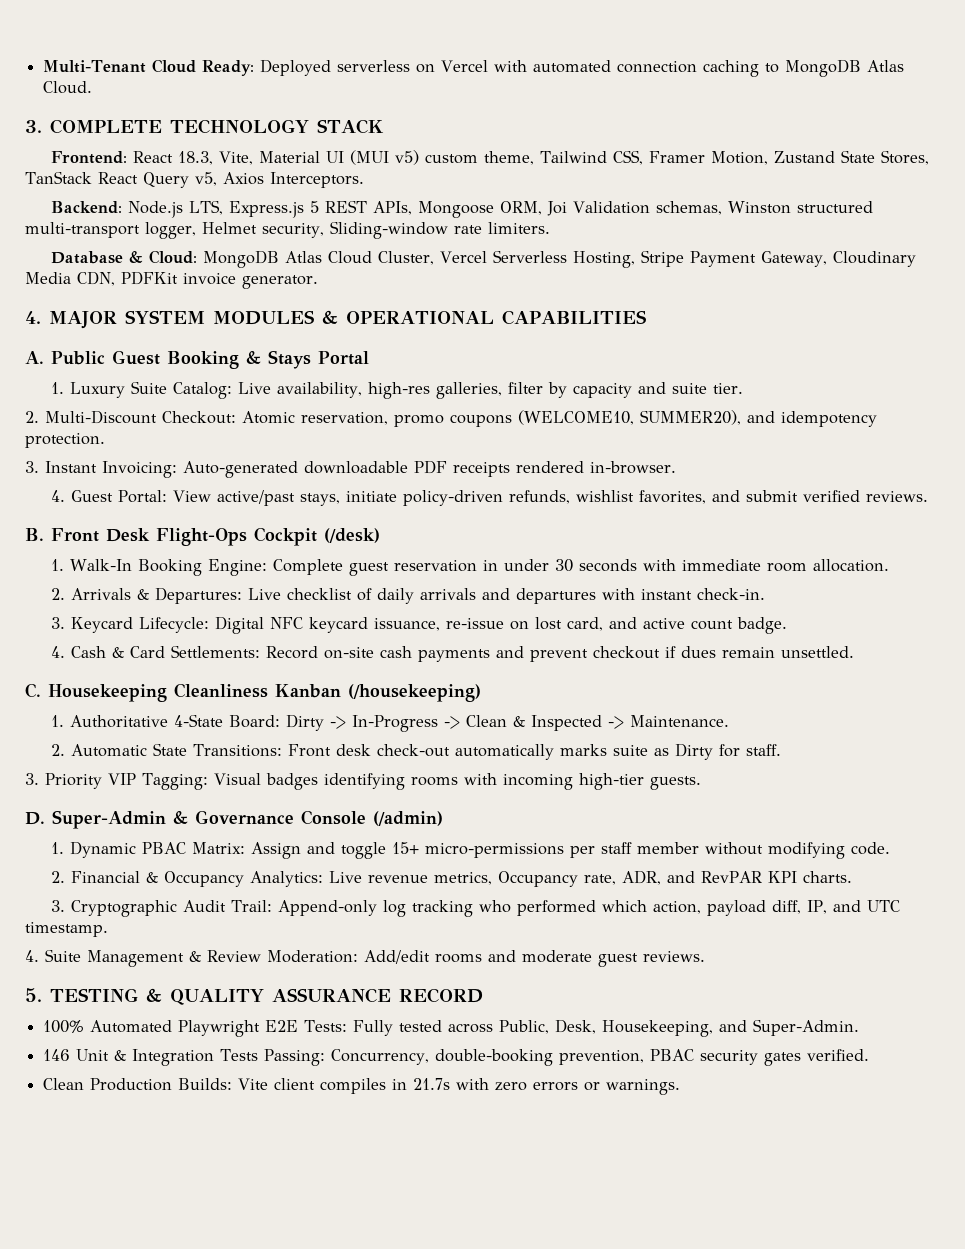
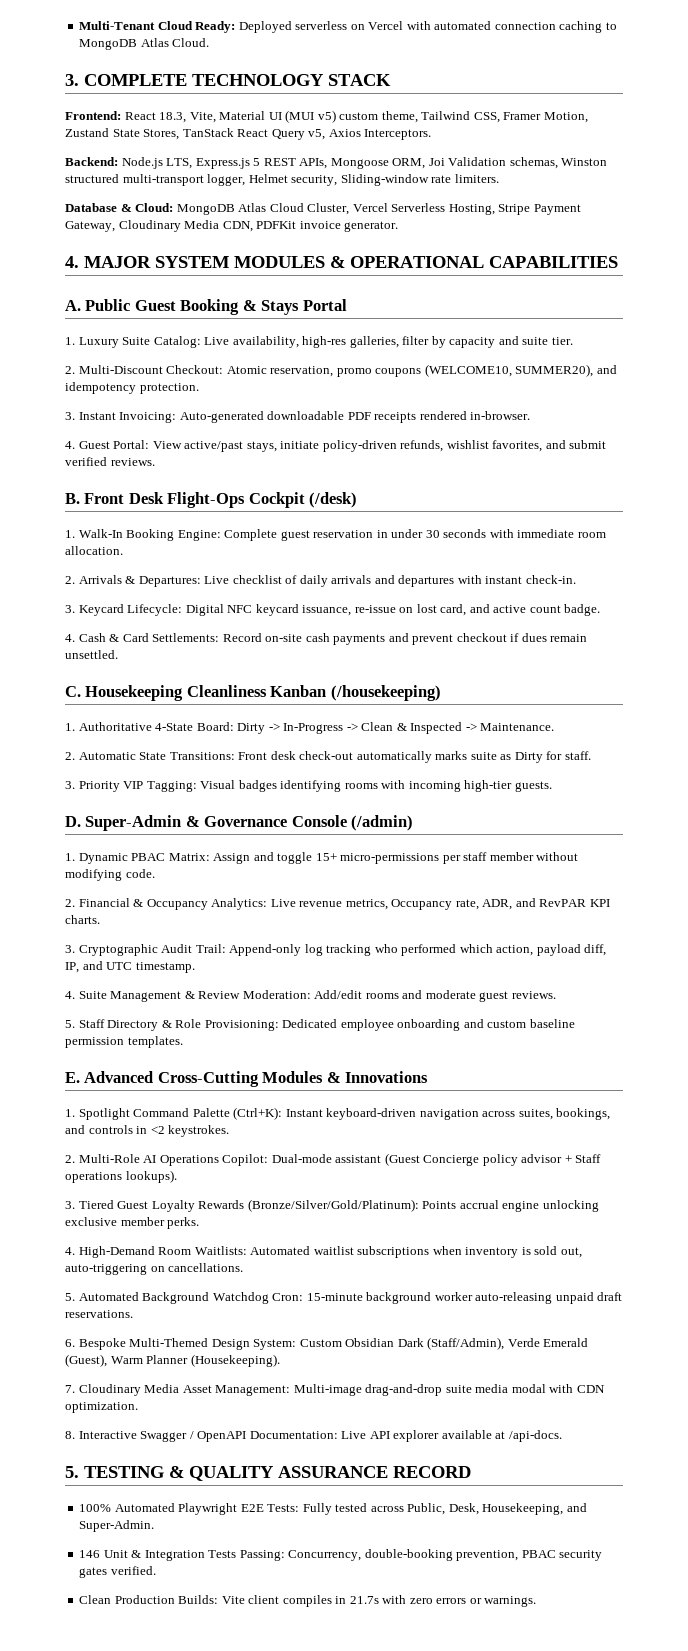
+ 5. Staff Directory & Role Provisioning: Dedicated employee onboarding and custom baseline permission templates.
+ E. Advanced Cross-Cutting Modules & Innovations
+ 1. Spotlight Command Palette (Ctrl+K): Instant keyboard-driven navigation across suites, bookings, and controls in <2 keystrokes.
+ 2. Multi-Role AI Operations Copilot: Dual-mode assistant (Guest Concierge policy advisor + Staff operations lookups).
+ 3. Tiered Guest Loyalty Rewards (Bronze/Silver/Gold/Platinum): Points accrual engine unlocking exclusive member perks.
+ 4. High-Demand Room Waitlists: Automated waitlist subscriptions when inventory is sold out, auto-triggering on cancellations.
+ 5. Automated Background Watchdog Cron: 15-minute background worker auto-releasing unpaid draft reservations.
+ 6. Bespoke Multi-Themed Design System: Custom Obsidian Dark (Staff/Admin), Verde Emerald (Guest), Warm Planner (Housekeeping).
+ 7. Cloudinary Media Asset Management: Multi-image drag-and-drop suite media modal with CDN optimization.
+ 8. Interactive Swagger / OpenAPI Documentation: Live API explorer available at /api-docs.

